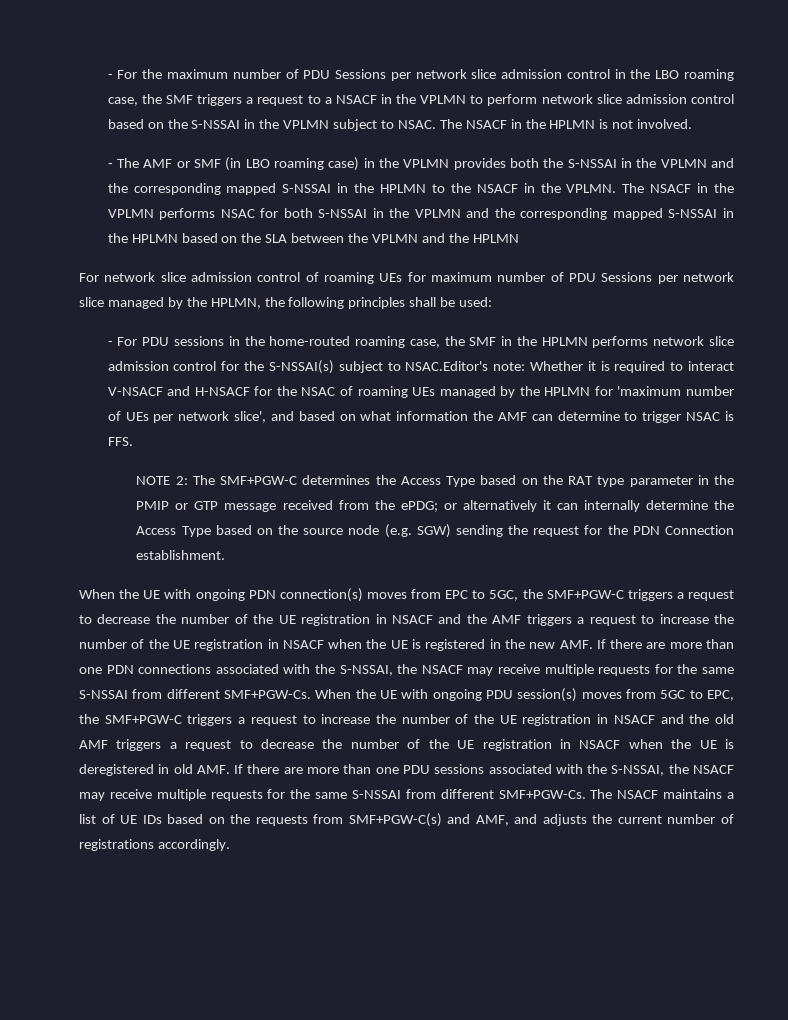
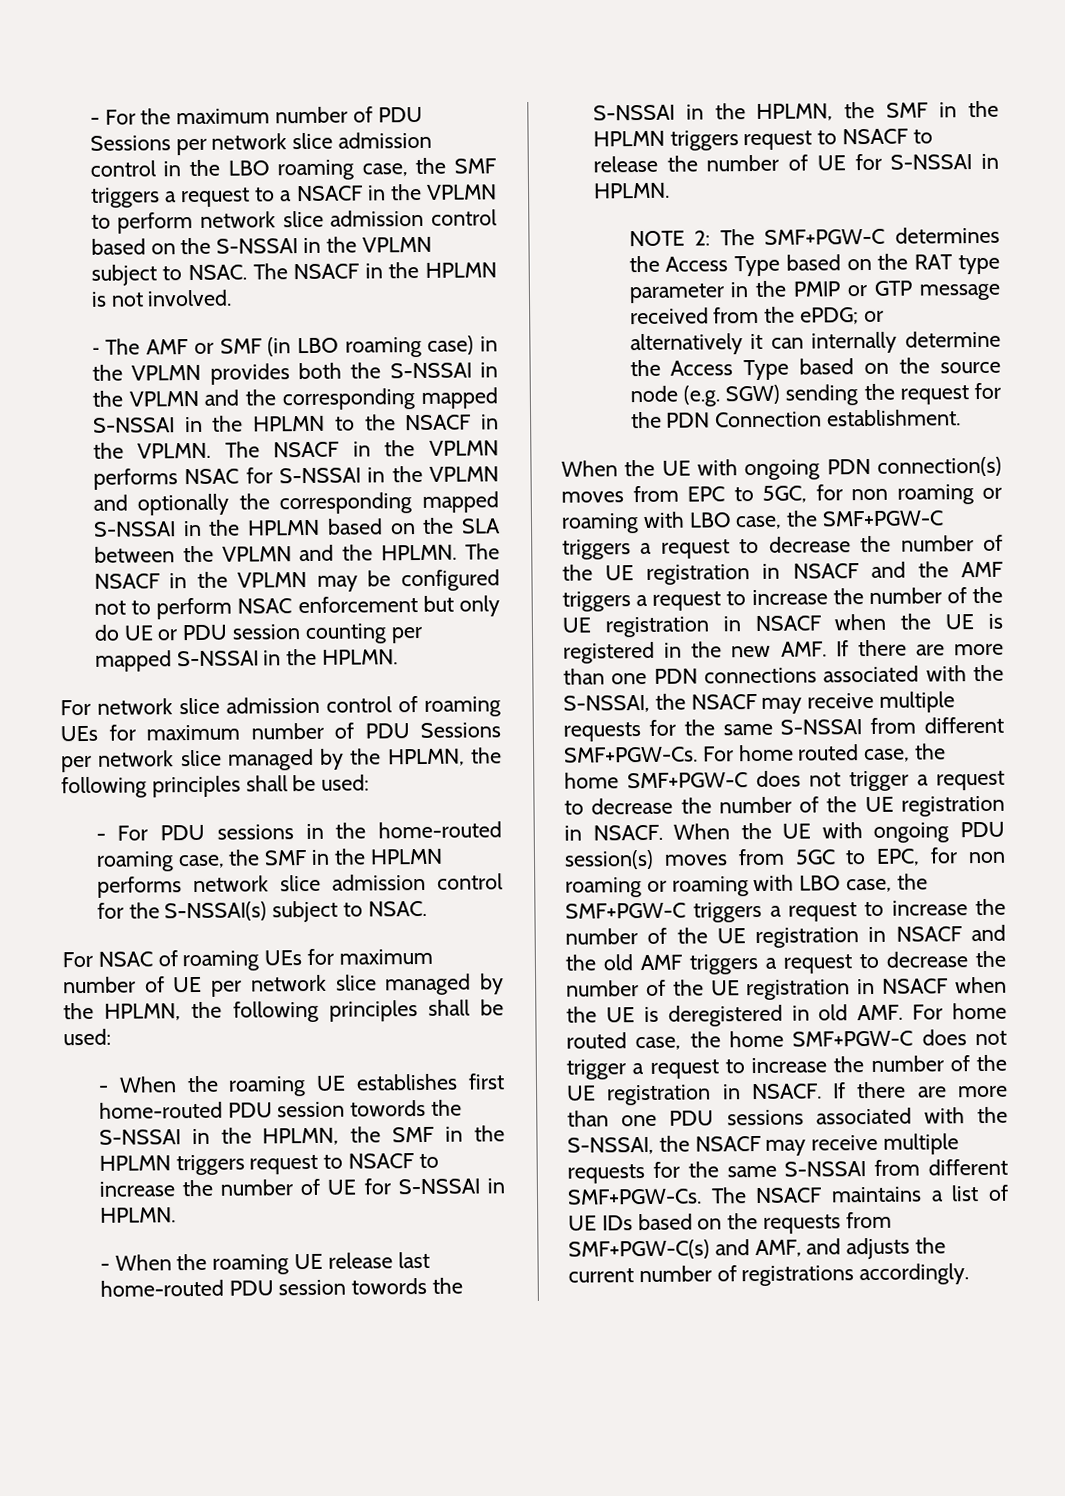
- The NSACF in the VPLMN performs NSAC for both S-NSSAI in the VPLMN and the corresponding mapped S-NSSAI in the HPLMN based on the SLA between the VPLMN and the HPLMN
+ The NSACF in the VPLMN performs NSAC for S-NSSAI in the VPLMN and optionally the corresponding mapped S-NSSAI in the HPLMN based on the SLA between the VPLMN and the HPLMN. The NSACF in the VPLMN may be configured not to perform NSAC enforcement but only do UE or PDU session counting per mapped S-NSSAI in the HPLMN.
- - For PDU sessions in the home-routed roaming case, the SMF in the HPLMN performs network slice admission control for the S-NSSAI(s) subject to NSAC.Editor's note: Whether it is required to interact V-NSACF and H-NSACF for the NSAC of roaming UEs managed by the HPLMN for 'maximum number of UEs per network slice', and based on what information the AMF can determine to trigger NSAC is FFS.
+ - For PDU sessions in the home-routed roaming case, the SMF in the HPLMN performs network slice admission control for the S-NSSAI(s) subject to NSAC.
+ For NSAC of roaming UEs for maximum number of UE per network slice managed by the HPLMN, the following principles shall be used:
+ - When the roaming UE establishes first home-routed PDU session towords the S-NSSAI in the HPLMN, the SMF in the HPLMN triggers request to NSACF to increase the number of UE for S-NSSAI in HPLMN.
+ - When the roaming UE release last home-routed PDU session towords the S-NSSAI in the HPLMN, the SMF in the HPLMN triggers request to NSACF to release the number of UE for S-NSSAI in HPLMN.
- When the UE with ongoing PDN connection(s) moves from EPC to 5GC, the SMF+PGW-C triggers a request to decrease the number of the UE registration in NSACF and the AMF triggers a request to increase the number of the UE registration in NSACF when the UE is registered in the new AMF. If there are more than one PDN connections associated with the S-NSSAI, the NSACF may receive multiple requests for the same S-NSSAI from different SMF+PGW-Cs.
+ When the UE with ongoing PDN connection(s) moves from EPC to 5GC, for non roaming or roaming with LBO case, the SMF+PGW-C triggers a request to decrease the number of the UE registration in NSACF and the AMF triggers a request to increase the number of the UE registration in NSACF when the UE is registered in the new AMF. If there are more than one PDN connections associated with the S-NSSAI, the NSACF may receive multiple requests for the same S-NSSAI from different SMF+PGW-Cs.
+ For home routed case, the home SMF+PGW-C does not trigger a request to decrease the number of the UE registration in NSACF.
- When the UE with ongoing PDU session(s) moves from 5GC to EPC, the SMF+PGW-C triggers a request to increase the number of the UE registration in NSACF and the old AMF triggers a request to decrease the number of the UE registration in NSACF when the UE is deregistered in old AMF. If there are more than one PDU sessions associated with the S-NSSAI, the NSACF may receive multiple requests for the same S-NSSAI from different SMF+PGW-Cs.
+ When the UE with ongoing PDU session(s) moves from 5GC to EPC, for non roaming or roaming with LBO case, the SMF+PGW-C triggers a request to increase the number of the UE registration in NSACF and the old AMF triggers a request to decrease the number of the UE registration in NSACF when the UE is deregistered in old AMF. For home routed case, the home SMF+PGW-C does not trigger a request to increase the number of the UE registration in NSACF. If there are more than one PDU sessions associated with the S-NSSAI, the NSACF may receive multiple requests for the same S-NSSAI from different SMF+PGW-Cs.

